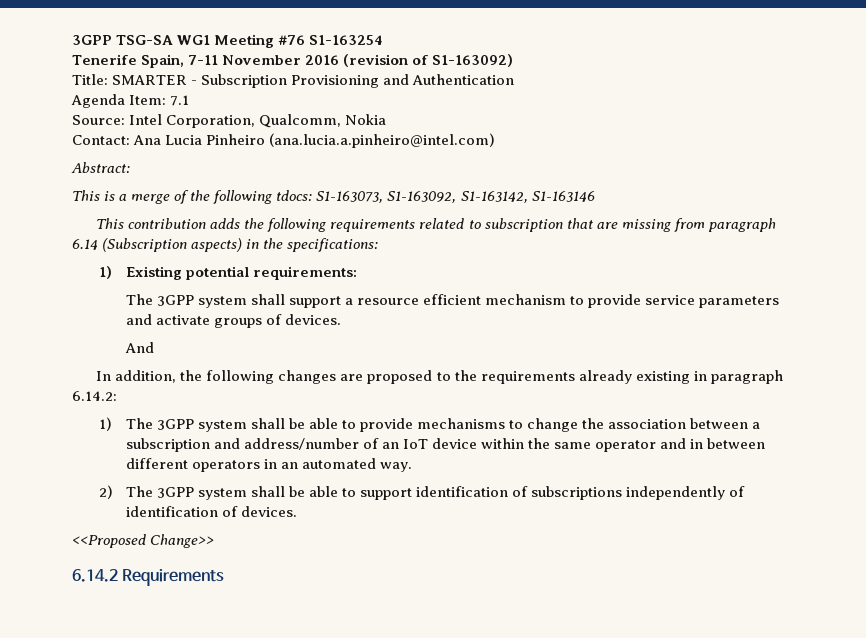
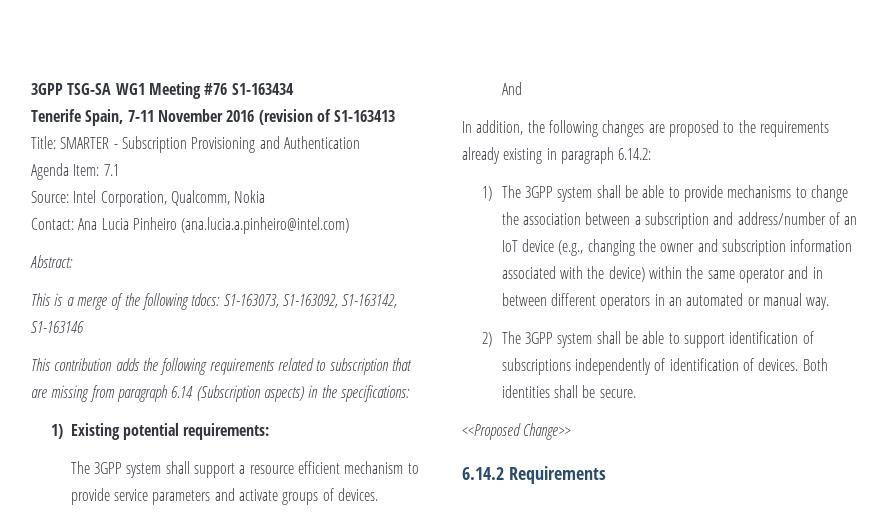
- 3GPP TSG-SA WG1 Meeting #76 S1-163254
+ 3GPP TSG-SA WG1 Meeting #76 S1-163434
- Tenerife Spain, 7-11 November 2016 (revision of S1-163092)
+ Tenerife Spain, 7-11 November 2016 (revision of S1-163413
- 1) The 3GPP system shall be able to provide mechanisms to change the association between a subscription and address/number of an IoT device within the same operator and in between different operators in an automated way.
+ 1) The 3GPP system shall be able to provide mechanisms to change the association between a subscription and address/number of an IoT device (e.g., changing the owner and subscription information associated with the device) within the same operator and in between different operators in an automated or manual way.
+ Both identities shall be secure.

